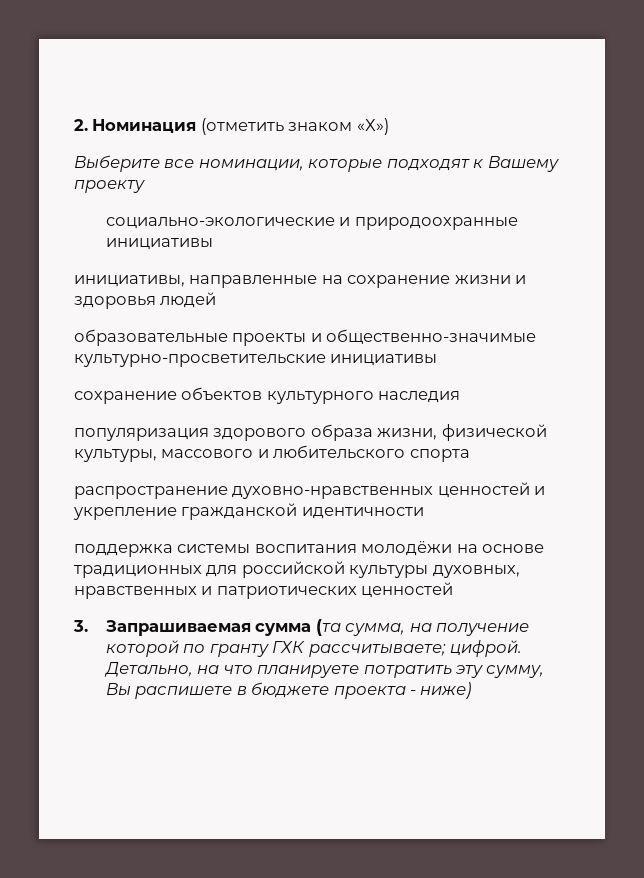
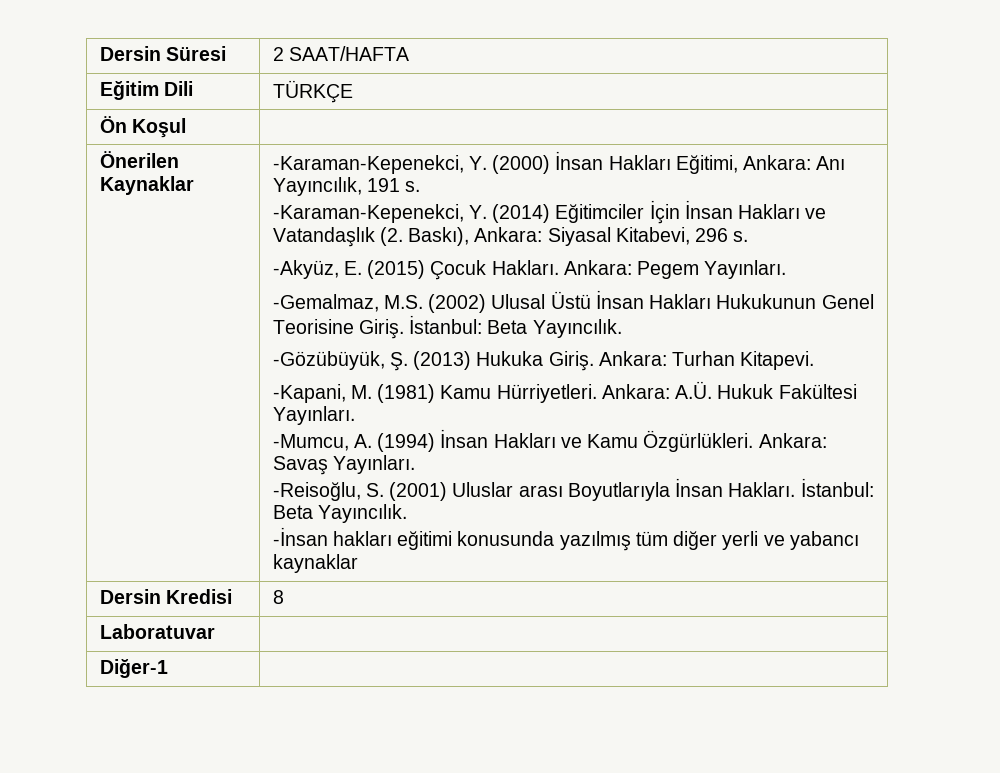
- 2. Номинация (отметить знаком «Х»)
- Выберите все номинации, которые подходят к Вашему проекту
- социально-экологические и природоохранные инициативы
- инициативы, направленные на сохранение жизни и здоровья людей
- образовательные проекты и общественно-значимые культурно-просветительские инициативы
- сохранение объектов культурного наследия
- популяризация здорового образа жизни, физической культуры, массового и любительского спорта
- распространение духовно-нравственных ценностей и укрепление гражданской идентичности
- поддержка системы воспитания молодёжи на основе традиционных для российской культуры духовных, нравственных и патриотических ценностей
- 3. Запрашиваемая сумма (та сумма, на получение которой по гранту ГХК рассчитываете; цифрой. Детально, на что планируете потратить эту сумму, Вы распишете в бюджете проекта - ниже)
+ Dersin Süresi | 2 SAAT/HAFTA
+ Eğitim Dili | TÜRKÇE
+ Ön Koşul |
+ Önerilen Kaynaklar | -Karaman-Kepenekci, Y. (2000) İnsan Hakları Eğitimi, Ankara: Anı Yayıncılık, 191 s.
+ -Karaman-Kepenekci, Y. (2014) Eğitimciler İçin İnsan Hakları ve Vatandaşlık (2. Baskı), Ankara: Siyasal Kitabevi, 296 s.
+ -Akyüz, E. (2015) Çocuk Hakları. Ankara: Pegem Yayınları.
+ -Gemalmaz, M.S. (2002) Ulusal Üstü İnsan Hakları Hukukunun Genel Teorisine Giriş. İstanbul: Beta Yayıncılık.
+ -Gözübüyük, Ş. (2013) Hukuka Giriş. Ankara: Turhan Kitapevi.
+ -Kapani, M. (1981) Kamu Hürriyetleri. Ankara: A.Ü. Hukuk Fakültesi Yayınları.
+ -Mumcu, A. (1994) İnsan Hakları ve Kamu Özgürlükleri. Ankara: Savaş Yayınları.
+ -Reisoğlu, S. (2001) Uluslar arası Boyutlarıyla İnsan Hakları. İstanbul: Beta Yayıncılık.
+ -İnsan hakları eğitimi konusunda yazılmış tüm diğer yerli ve yabancı kaynaklar
+ Dersin Kredisi | 8
+ Laboratuvar |
+ Diğer-1 |

